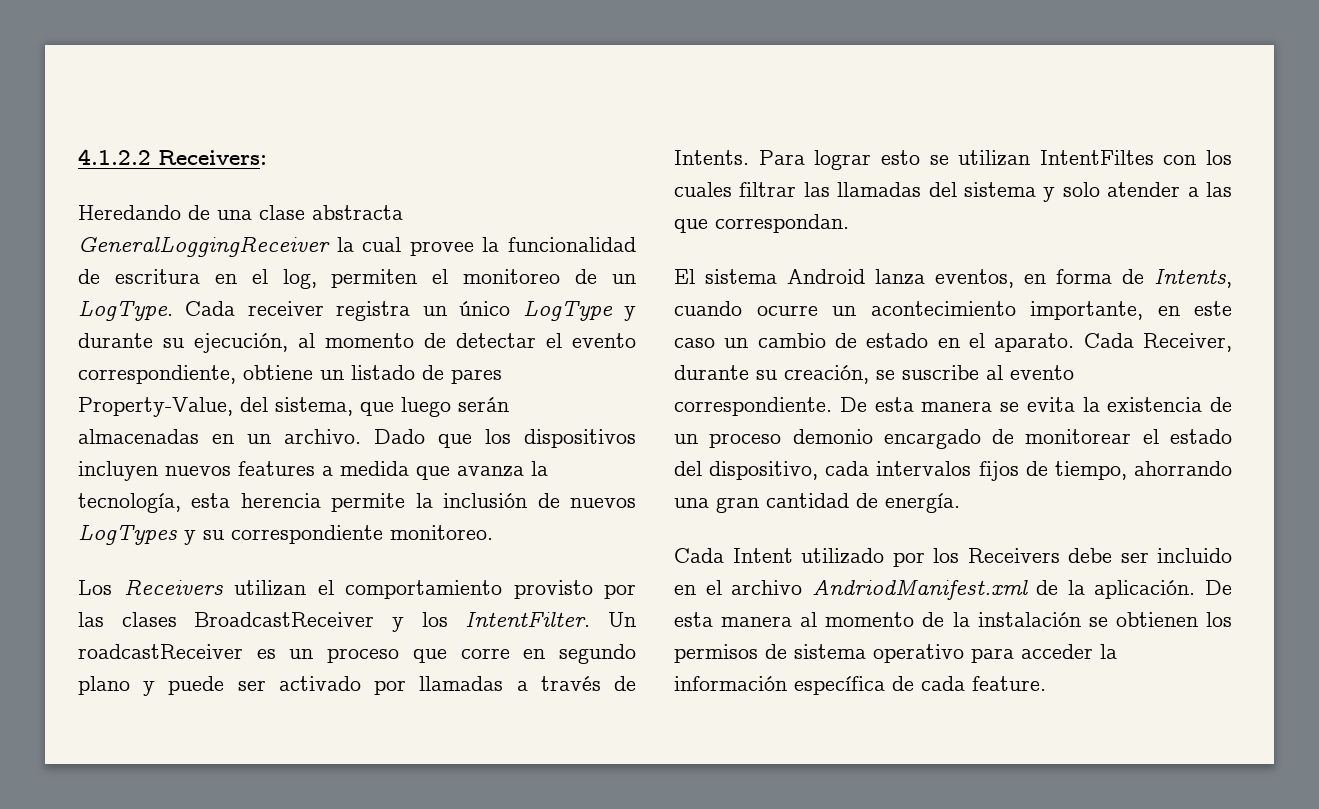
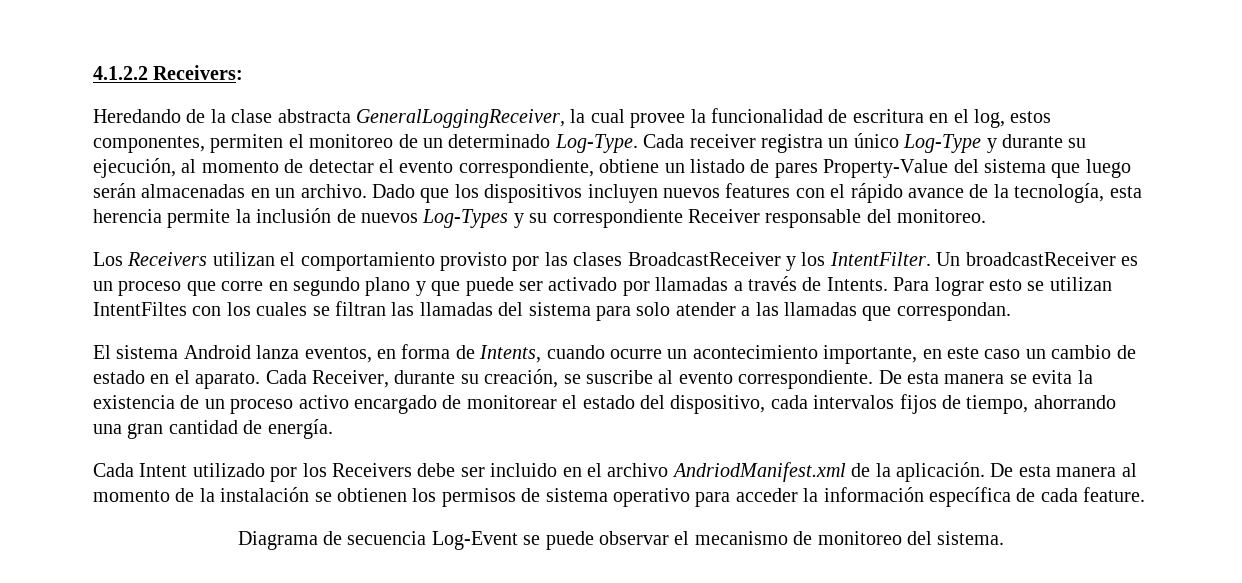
- Heredando de una clase abstracta GeneralLoggingReceiver la cual provee la funcionalidad de escritura en el log, permiten el monitoreo de un LogType.
+ Heredando de la clase abstracta GeneralLoggingReceiver, la cual provee la funcionalidad de escritura en el log, estos componentes, permiten el monitoreo de un determinado Log-Type.
- Cada receiver registra un único LogType y durante su ejecución, al momento de detectar el evento correspondiente, obtiene un listado de pares Property-Value, del sistema, que luego serán almacenadas en un archivo.
+ Cada receiver registra un único Log-Type y durante su ejecución, al momento de detectar el evento correspondiente, obtiene un listado de pares Property-Value del sistema que luego serán almacenadas en un archivo.
- Dado que los dispositivos incluyen nuevos features a medida que avanza la tecnología, esta herencia permite la inclusión de nuevos LogTypes y su correspondiente monitoreo.
+ Dado que los dispositivos incluyen nuevos features con el rápido avance de la tecnología, esta herencia permite la inclusión de nuevos Log-Types y su correspondiente Receiver responsable del monitoreo.
- Un roadcastReceiver es un proceso que corre en segundo plano y puede ser activado por llamadas a través de Intents.
+ Un broadcastReceiver es un proceso que corre en segundo plano y que puede ser activado por llamadas a través de Intents.
- Para lograr esto se utilizan IntentFiltes con los cuales filtrar las llamadas del sistema y solo atender a las que correspondan.
+ Para lograr esto se utilizan IntentFiltes con los cuales se filtran las llamadas del sistema para solo atender a las llamadas que correspondan.
- De esta manera se evita la existencia de un proceso demonio encargado de monitorear el estado del dispositivo, cada intervalos fijos de tiempo, ahorrando una gran cantidad de energía.
+ De esta manera se evita la existencia de un proceso activo encargado de monitorear el estado del dispositivo, cada intervalos fijos de tiempo, ahorrando una gran cantidad de energía.
+ Diagrama de secuencia Log-Event se puede observar el mecanismo de monitoreo del sistema.

